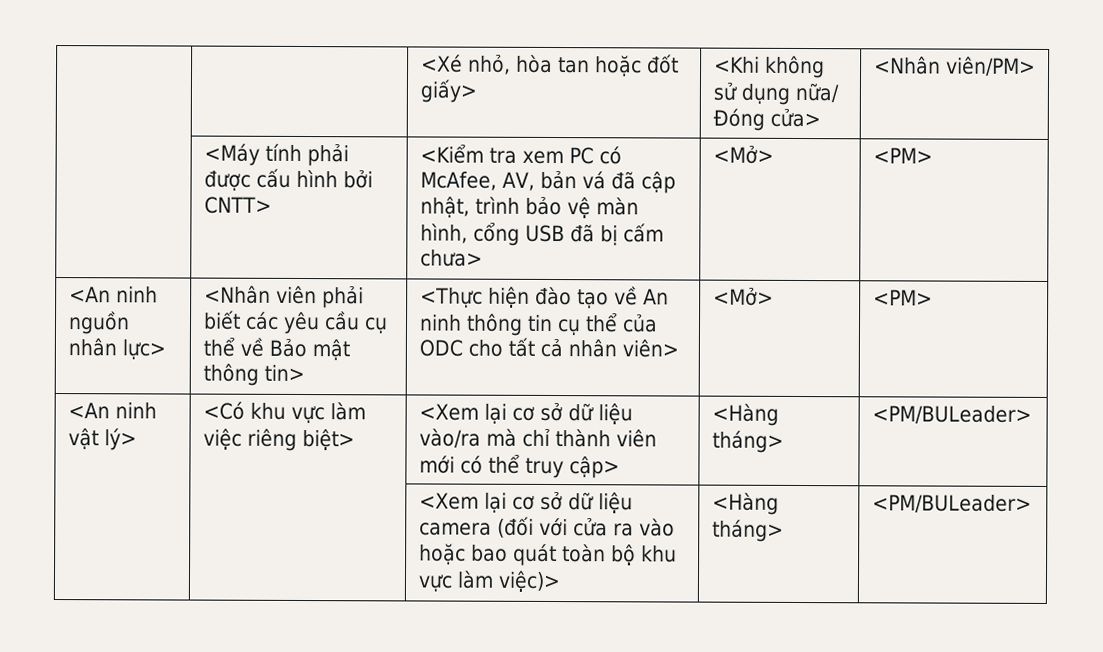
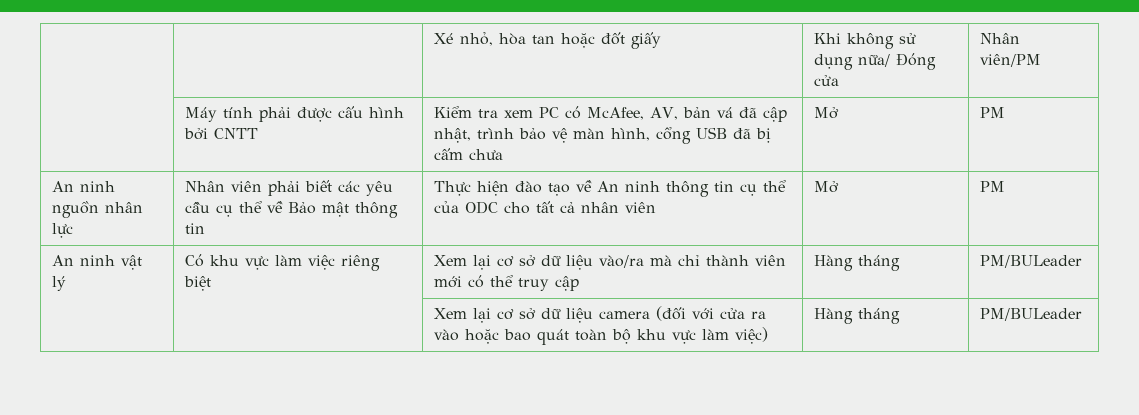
- | | <Xé nhỏ, hòa tan hoặc đốt giấy> | <Khi không sử dụng nữa/ Đóng cửa> | <Nhân viên/PM>
- | <Máy tính phải được cấu hình bởi CNTT> | <Kiểm tra xem PC có McAfee, AV, bản vá đã cập nhật, trình bảo vệ màn hình, cổng USB đã bị cấm chưa> | <Mở> | <PM>
- <An ninh nguồn nhân lực> | <Nhân viên phải biết các yêu cầu cụ thể về Bảo mật thông tin> | <Thực hiện đào tạo về An ninh thông tin cụ thể của ODC cho tất cả nhân viên> | <Mở> | <PM>
- <An ninh vật lý> | <Có khu vực làm việc riêng biệt> | <Xem lại cơ sở dữ liệu vào/ra mà chỉ thành viên mới có thể truy cập> | <Hàng tháng> | <PM/BULeader>
- | | <Xem lại cơ sở dữ liệu camera (đối với cửa ra vào hoặc bao quát toàn bộ khu vực làm việc)> | <Hàng tháng> | <PM/BULeader>
+ | | Xé nhỏ, hòa tan hoặc đốt giấy | Khi không sử dụng nữa/ Đóng cửa | Nhân viên/PM
+ | Máy tính phải được cấu hình bởi CNTT | Kiểm tra xem PC có McAfee, AV, bản vá đã cập nhật, trình bảo vệ màn hình, cổng USB đã bị cấm chưa | Mở | PM
+ An ninh nguồn nhân lực | Nhân viên phải biết các yêu cầu cụ thể về Bảo mật thông tin | Thực hiện đào tạo về An ninh thông tin cụ thể của ODC cho tất cả nhân viên | Mở | PM
+ An ninh vật lý | Có khu vực làm việc riêng biệt | Xem lại cơ sở dữ liệu vào/ra mà chỉ thành viên mới có thể truy cập | Hàng tháng | PM/BULeader
+ | | Xem lại cơ sở dữ liệu camera (đối với cửa ra vào hoặc bao quát toàn bộ khu vực làm việc) | Hàng tháng | PM/BULeader

